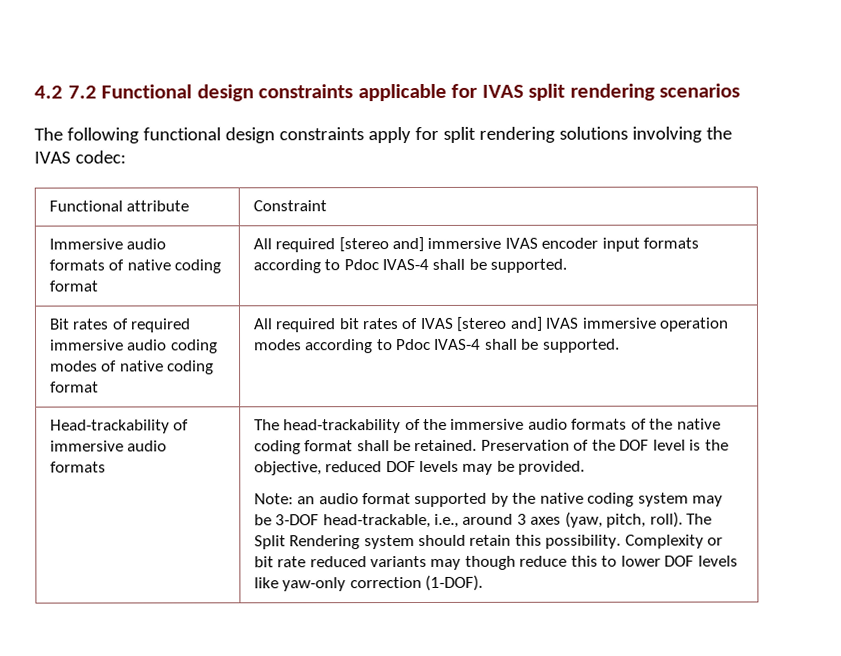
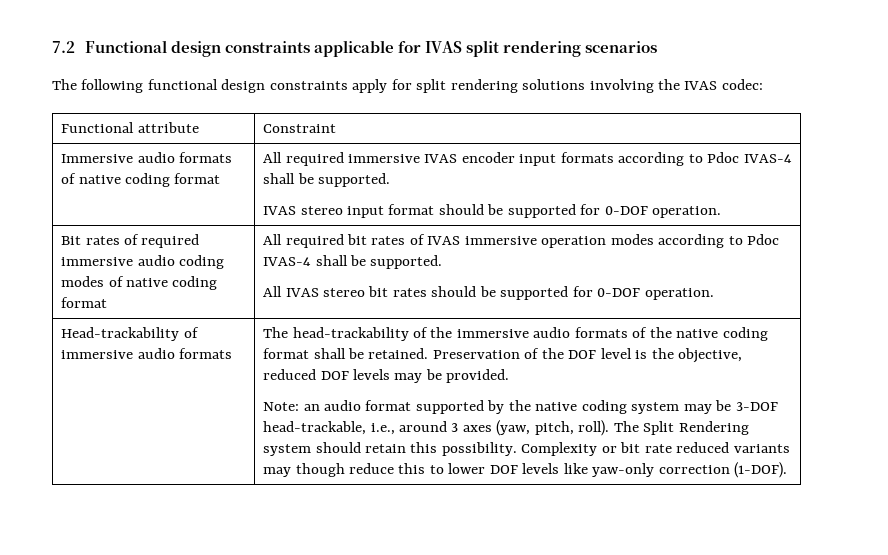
- 4.2 7.2 Functional design constraints applicable for IVAS split rendering scenarios
+ 7.2 Functional design constraints applicable for IVAS split rendering scenarios
- Immersive audio formats of native coding format | All required [stereo and] immersive IVAS encoder input formats according to Pdoc IVAS-4 shall be supported.
+ Immersive audio formats of native coding format | All required immersive IVAS encoder input formats according to Pdoc IVAS-4 shall be supported.
+ IVAS stereo input format should be supported for 0-DOF operation.
- Bit rates of required immersive audio coding modes of native coding format | All required bit rates of IVAS [stereo and] IVAS immersive operation modes according to Pdoc IVAS-4 shall be supported.
+ Bit rates of required immersive audio coding modes of native coding format | All required bit rates of IVAS immersive operation modes according to Pdoc IVAS-4 shall be supported.
+ All IVAS stereo bit rates should be supported for 0-DOF operation.

